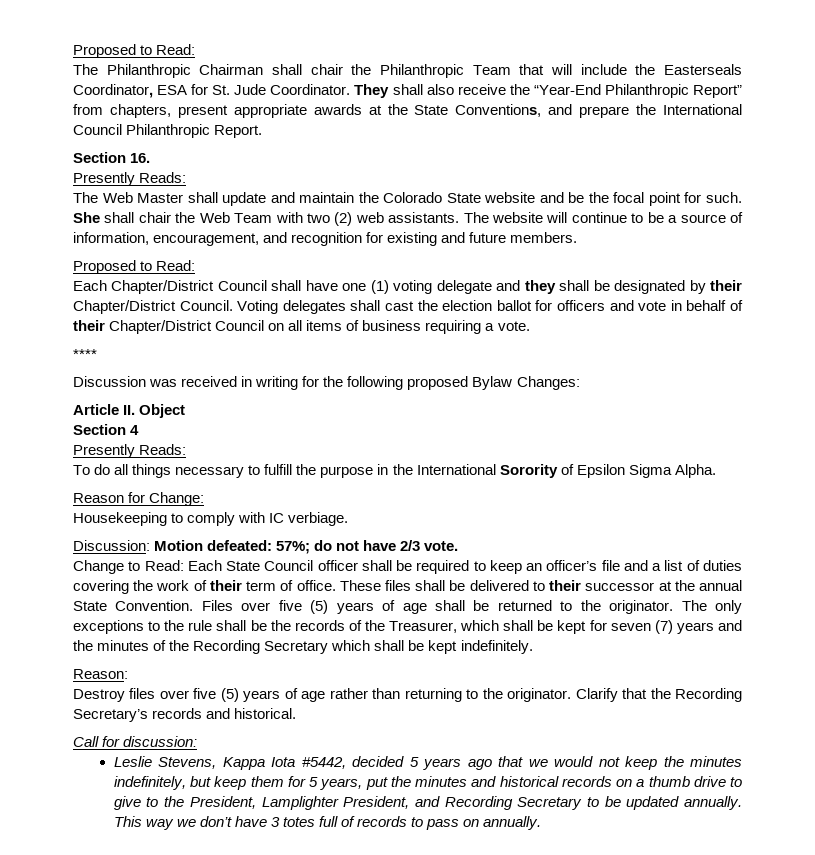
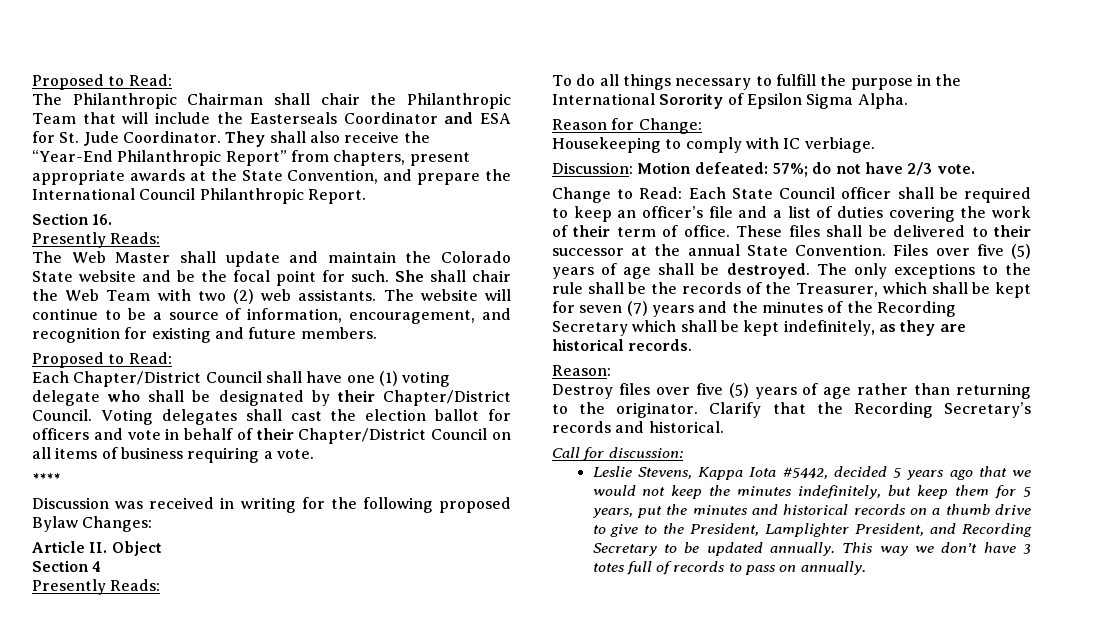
- The Philanthropic Chairman shall chair the Philanthropic Team that will include the Easterseals Coordinator, ESA for St. Jude Coordinator.
+ The Philanthropic Chairman shall chair the Philanthropic Team that will include the Easterseals Coordinator and ESA for St. Jude Coordinator.
- They shall also receive the “Year-End Philanthropic Report” from chapters, present appropriate awards at the State Conventions, and prepare the International Council Philanthropic Report.
+ They shall also receive the “Year-End Philanthropic Report” from chapters, present appropriate awards at the State Convention, and prepare the International Council Philanthropic Report.
- Each Chapter/District Council shall have one (1) voting delegate and they shall be designated by their Chapter/District Council.
+ Each Chapter/District Council shall have one (1) voting delegate who shall be designated by their Chapter/District Council.
- Files over five (5) years of age shall be returned to the originator.
+ Files over five (5) years of age shall be destroyed.
- The only exceptions to the rule shall be the records of the Treasurer, which shall be kept for seven (7) years and the minutes of the Recording Secretary which shall be kept indefinitely.
+ The only exceptions to the rule shall be the records of the Treasurer, which shall be kept for seven (7) years and the minutes of the Recording Secretary which shall be kept indefinitely, as they are historical records.

